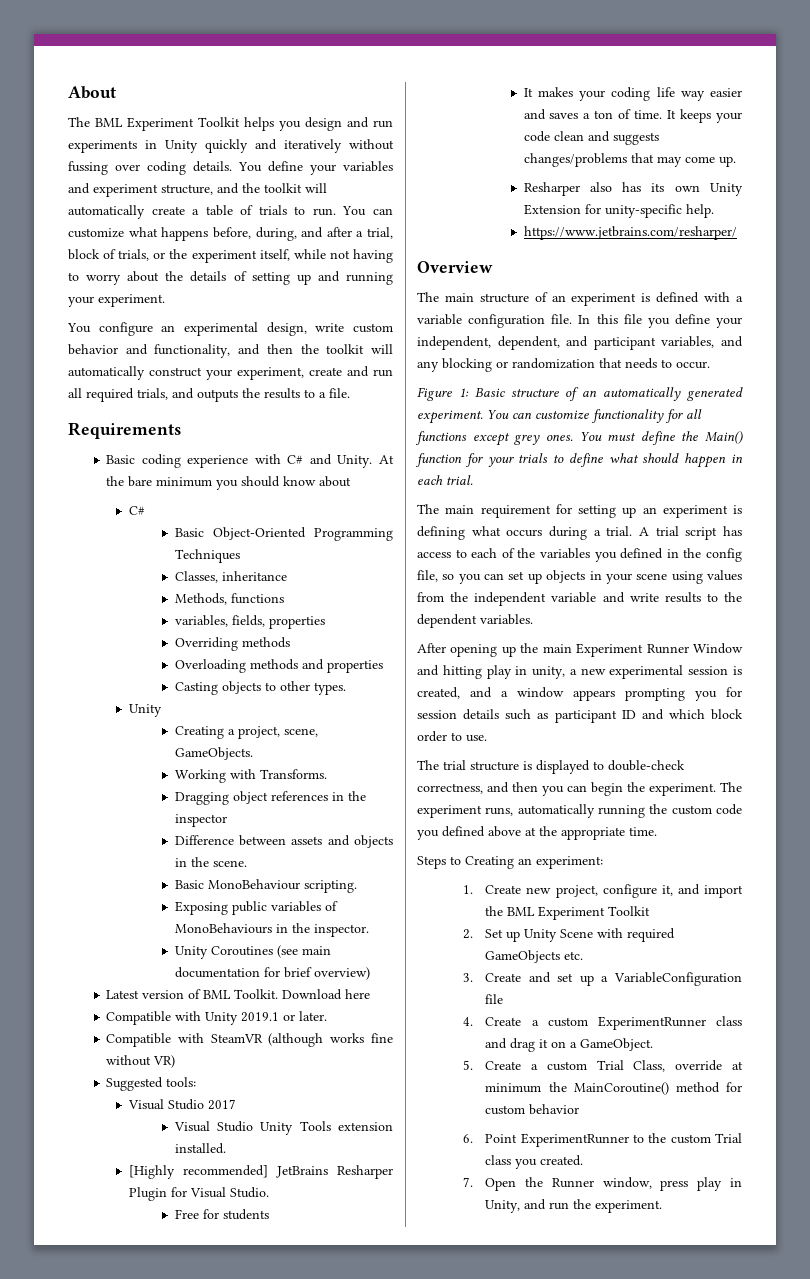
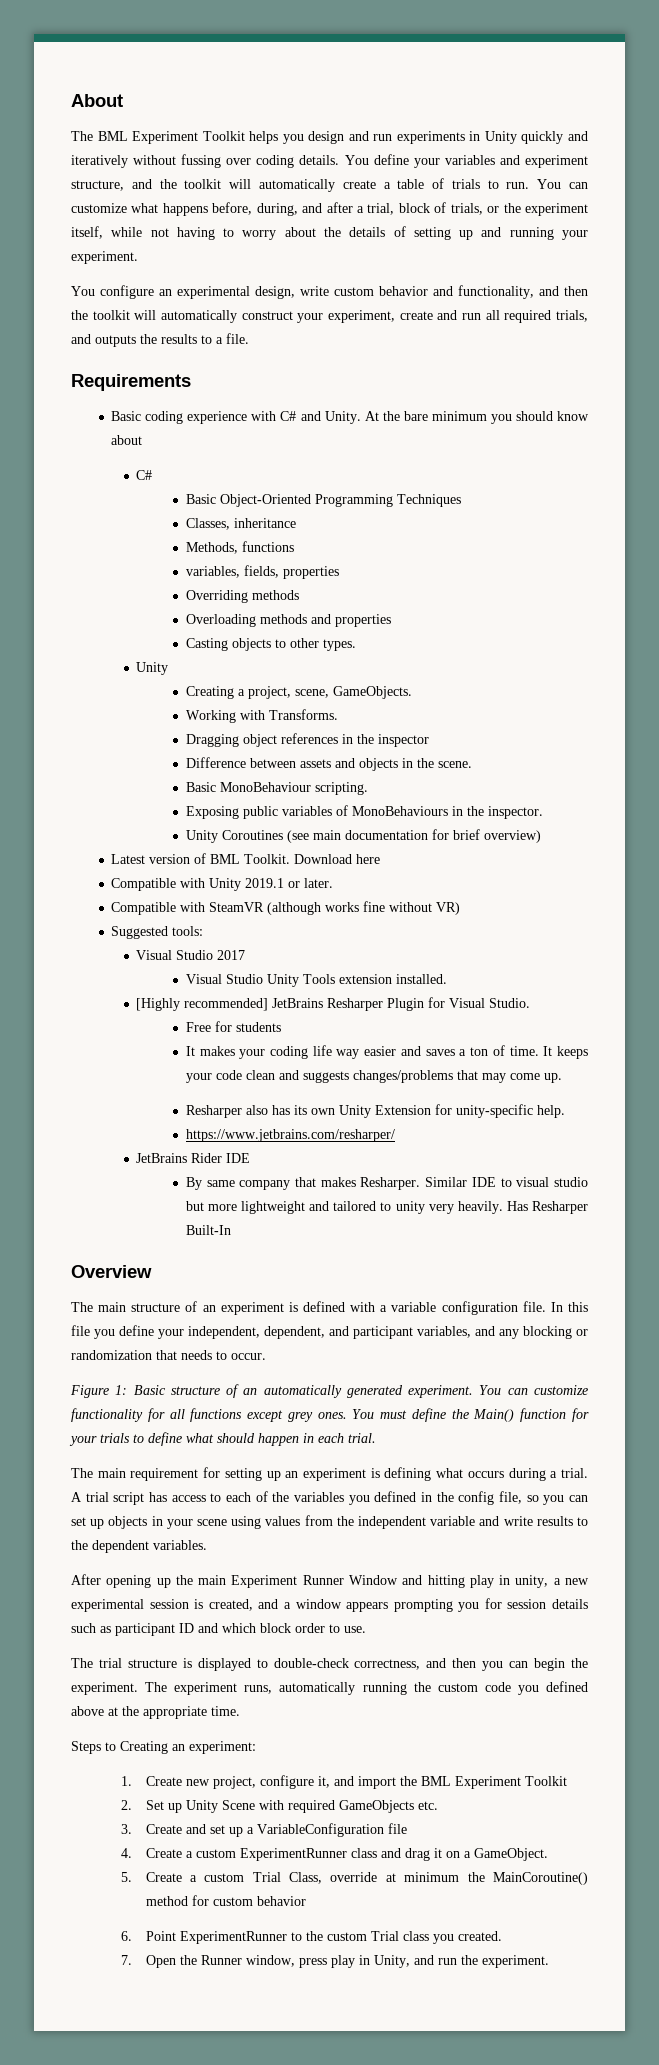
+ JetBrains Rider IDE
+ By same company that makes Resharper. Similar IDE to visual studio but more lightweight and tailored to unity very heavily. Has Resharper Built-In

